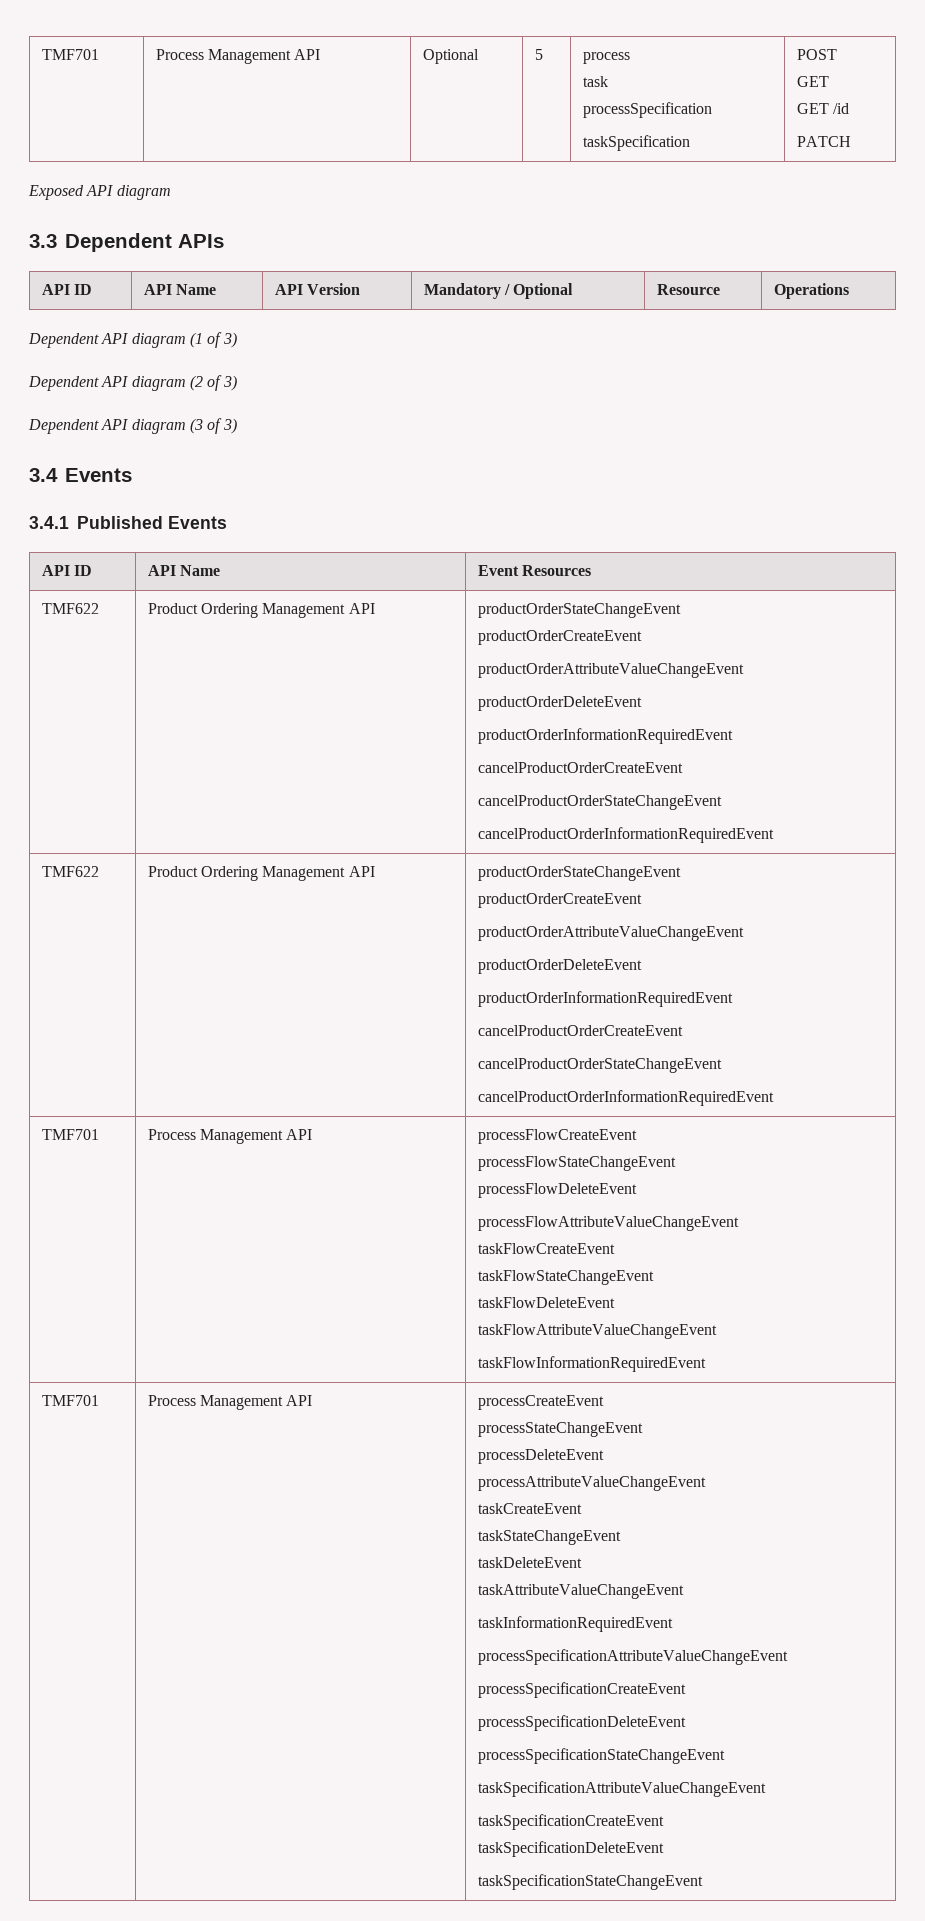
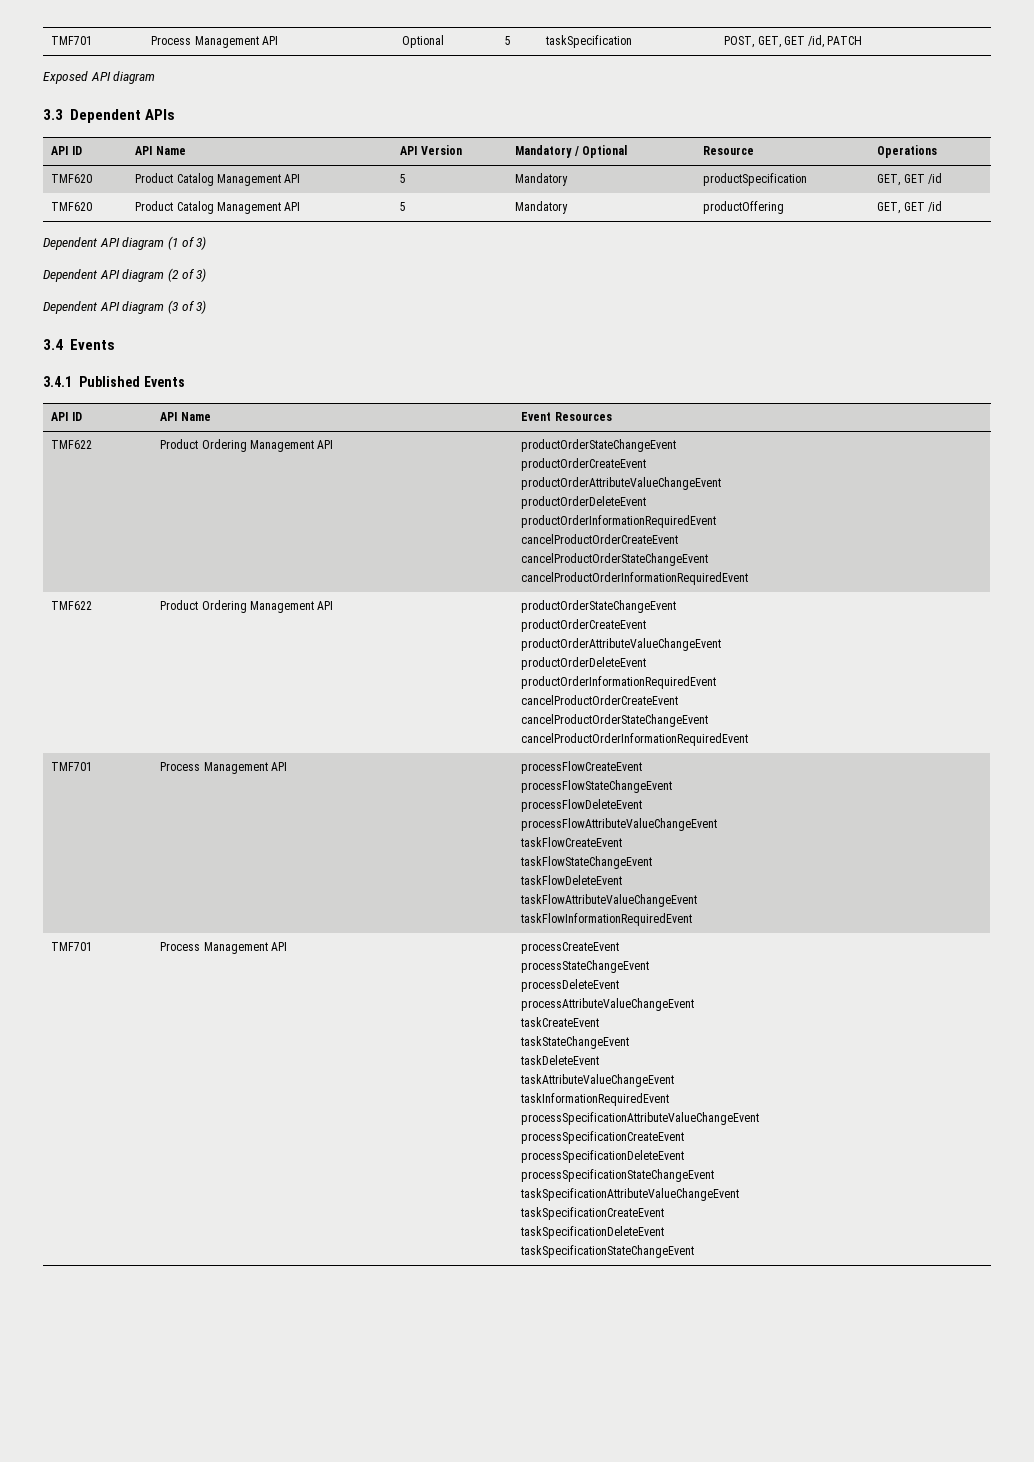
- TMF701 | Process Management API | Optional | 5 | process
- task
- processSpecification
- taskSpecification | POST
- GET
- GET /id
- PATCH
+ TMF701 | Process Management API | Optional | 5 | taskSpecification | POST, GET, GET /id, PATCH
+ TMF620 | Product Catalog Management API | 5 | Mandatory | productSpecification | GET, GET /id
+ TMF620 | Product Catalog Management API | 5 | Mandatory | productOffering | GET, GET /id

